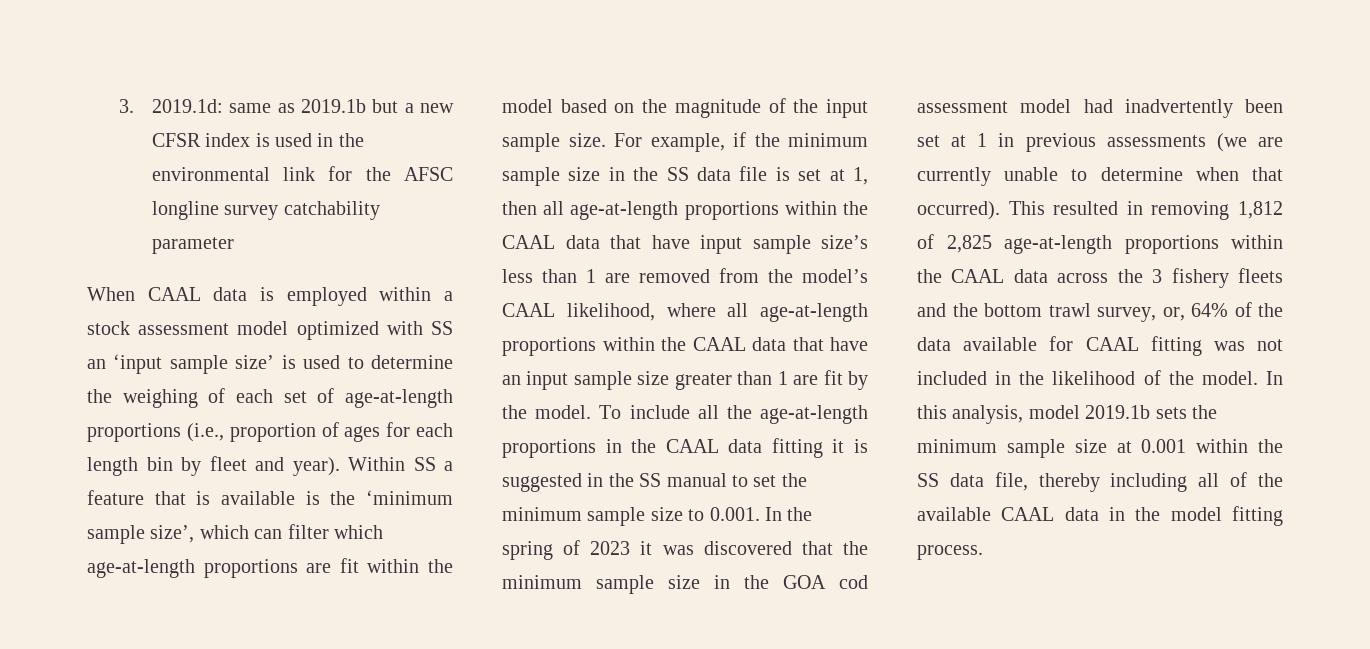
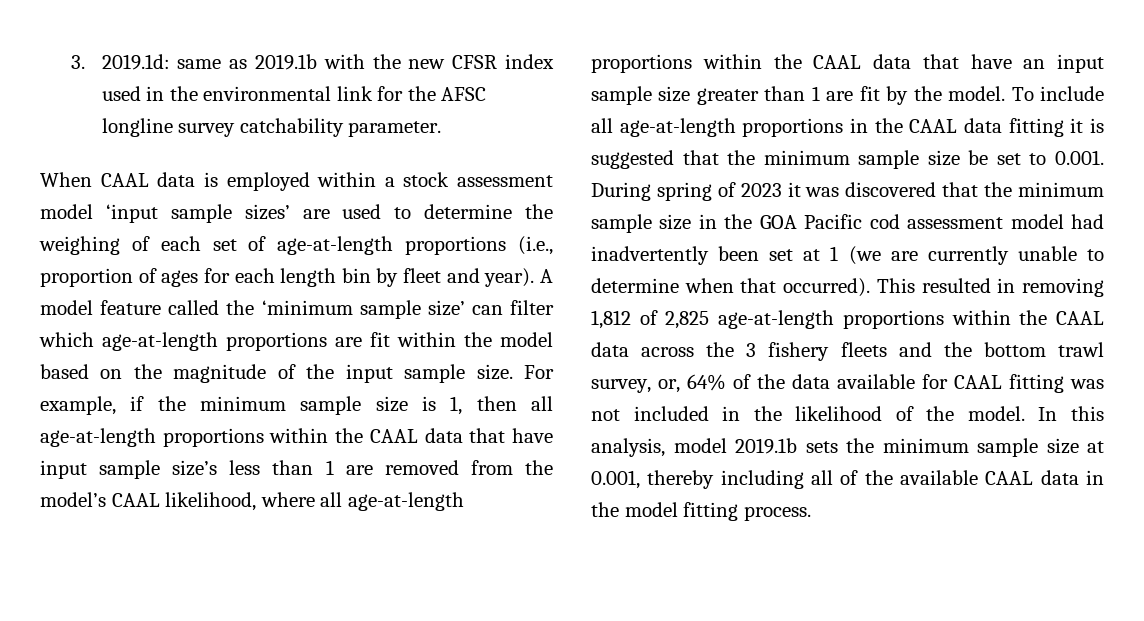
- 3. 2019.1d: same as 2019.1b but a new CFSR index is used in the environmental link for the AFSC longline survey catchability parameter
+ 3. 2019.1d: same as 2019.1b with the new CFSR index used in the environmental link for the AFSC longline survey catchability parameter.
- When CAAL data is employed within a stock assessment model optimized with SS an ‘input sample size’ is used to determine the weighing of each set of age-at-length proportions (i.e., proportion of ages for each length bin by fleet and year).
+ When CAAL data is employed within a stock assessment model ‘input sample sizes’ are used to determine the weighing of each set of age-at-length proportions (i.e., proportion of ages for each length bin by fleet and year).
- Within SS a feature that is available is the ‘minimum sample size’, which can filter which age-at-length proportions are fit within the model based on the magnitude of the input sample size.
+ A model feature called the ‘minimum sample size’ can filter which age-at-length proportions are fit within the model based on the magnitude of the input sample size.
- For example, if the minimum sample size in the SS data file is set at 1, then all age-at-length proportions within the CAAL data that have input sample size’s less than 1 are removed from the model’s CAAL likelihood, where all age-at-length proportions within the CAAL data that have an input sample size greater than 1 are fit by the model.
+ For example, if the minimum sample size is 1, then all age-at-length proportions within the CAAL data that have input sample size’s less than 1 are removed from the model’s CAAL likelihood, where all age-at-length proportions within the CAAL data that have an input sample size greater than 1 are fit by the model.
- To include all the age-at-length proportions in the CAAL data fitting it is suggested in the SS manual to set the minimum sample size to 0.001. In the spring of 2023 it was discovered that the minimum sample size in the GOA cod assessment model had inadvertently been set at 1 in previous assessments (we are currently unable to determine when that occurred).
+ To include all age-at-length proportions in the CAAL data fitting it is suggested that the minimum sample size be set to 0.001. During spring of 2023 it was discovered that the minimum sample size in the GOA Pacific cod assessment model had inadvertently been set at 1 (we are currently unable to determine when that occurred).
- In this analysis, model 2019.1b sets the minimum sample size at 0.001 within the SS data file, thereby including all of the available CAAL data in the model fitting process.
+ In this analysis, model 2019.1b sets the minimum sample size at 0.001, thereby including all of the available CAAL data in the model fitting process.

